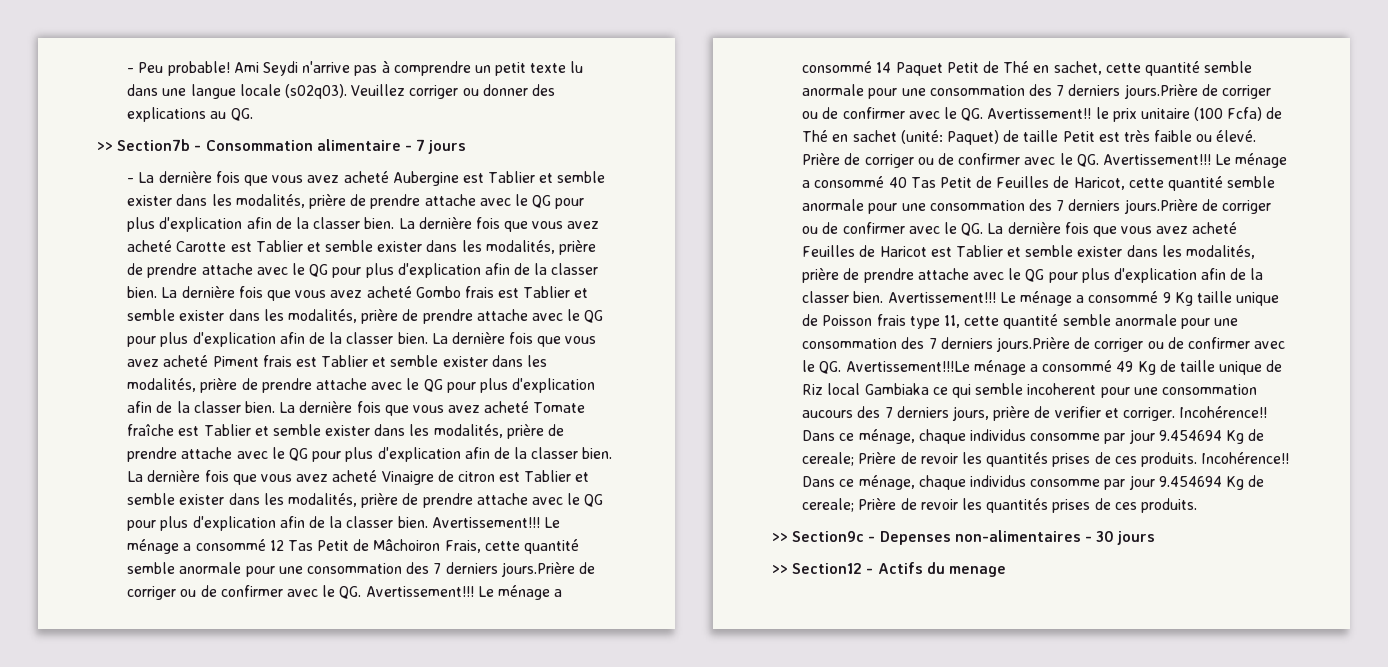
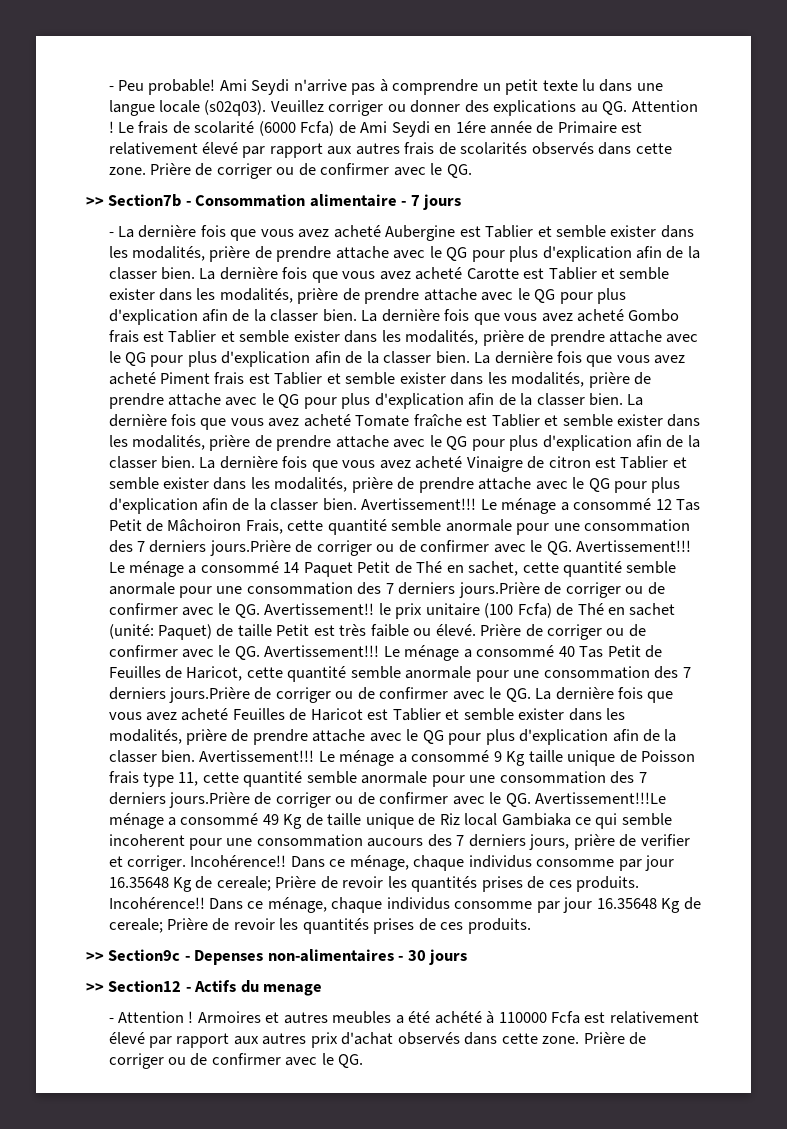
- Veuillez corriger ou donner des explications au QG.
+ Veuillez corriger ou donner des explications au QG. Attention ! Le frais de scolarité (6000 Fcfa) de Ami Seydi en 1ére année de Primaire est relativement élevé par rapport aux autres frais de scolarités observés dans cette zone. Prière de corriger ou de confirmer avec le QG.
- Le ménage a consommé 9 Kg taille unique de Poisson frais type 11, cette quantité semble anormale pour une consommation des 7 derniers jours.Prière de corriger ou de confirmer avec le QG. Avertissement!!!Le ménage a consommé 49 Kg de taille unique de Riz local Gambiaka ce qui semble incoherent pour une consommation aucours des 7 derniers jours, prière de verifier et corriger. Incohérence!! Dans ce ménage, chaque individus consomme par jour 9.454694 Kg de cereale; Prière de revoir les quantités prises de ces produits. Incohérence!! Dans ce ménage, chaque individus consomme par jour 9.454694 Kg de cereale; Prière de revoir les quantités prises de ces produits.
+ Le ménage a consommé 9 Kg taille unique de Poisson frais type 11, cette quantité semble anormale pour une consommation des 7 derniers jours.Prière de corriger ou de confirmer avec le QG. Avertissement!!!Le ménage a consommé 49 Kg de taille unique de Riz local Gambiaka ce qui semble incoherent pour une consommation aucours des 7 derniers jours, prière de verifier et corriger. Incohérence!! Dans ce ménage, chaque individus consomme par jour 16.35648 Kg de cereale; Prière de revoir les quantités prises de ces produits. Incohérence!! Dans ce ménage, chaque individus consomme par jour 16.35648 Kg de cereale; Prière de revoir les quantités prises de ces produits.
+ - Attention ! Armoires et autres meubles a été achété à 110000 Fcfa est relativement élevé par rapport aux autres prix d'achat observés dans cette zone. Prière de corriger ou de confirmer avec le QG.

